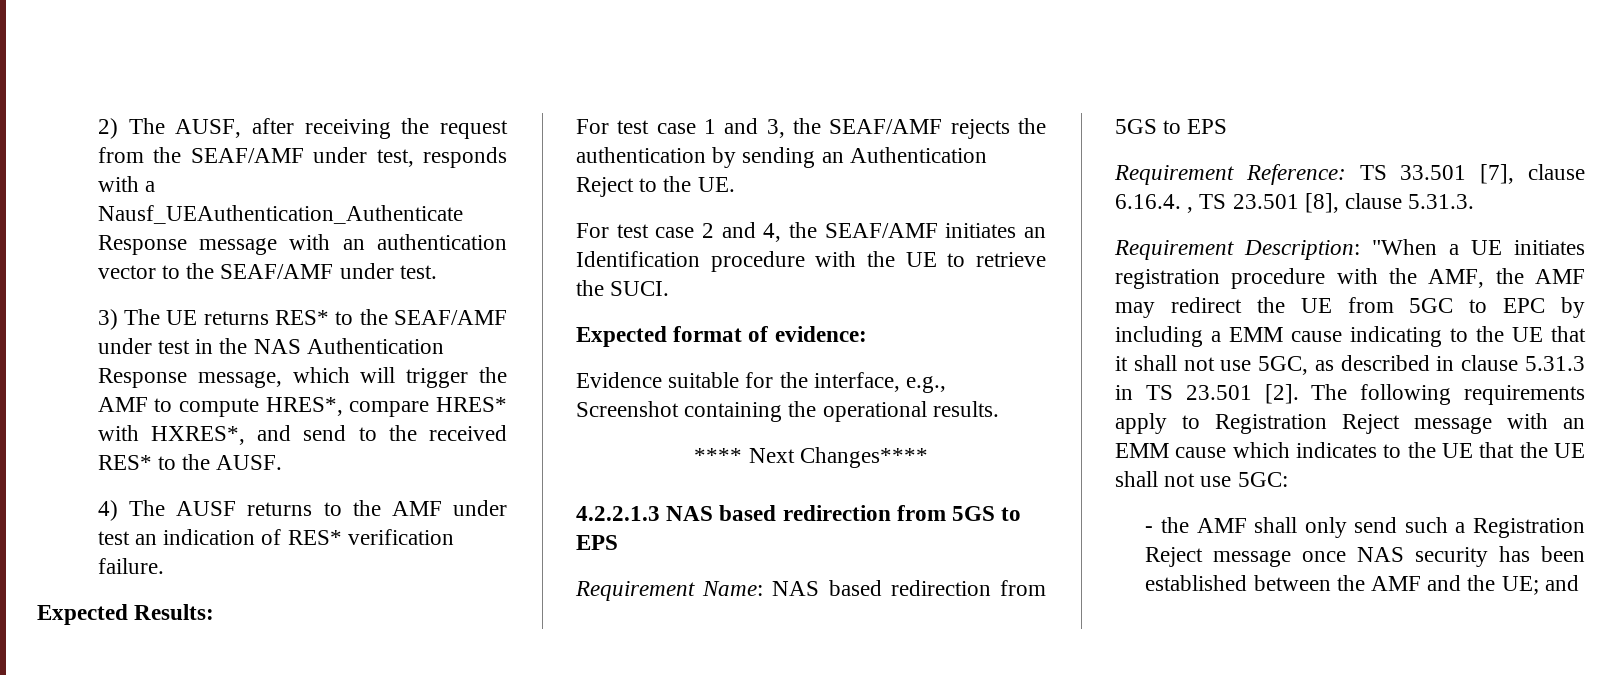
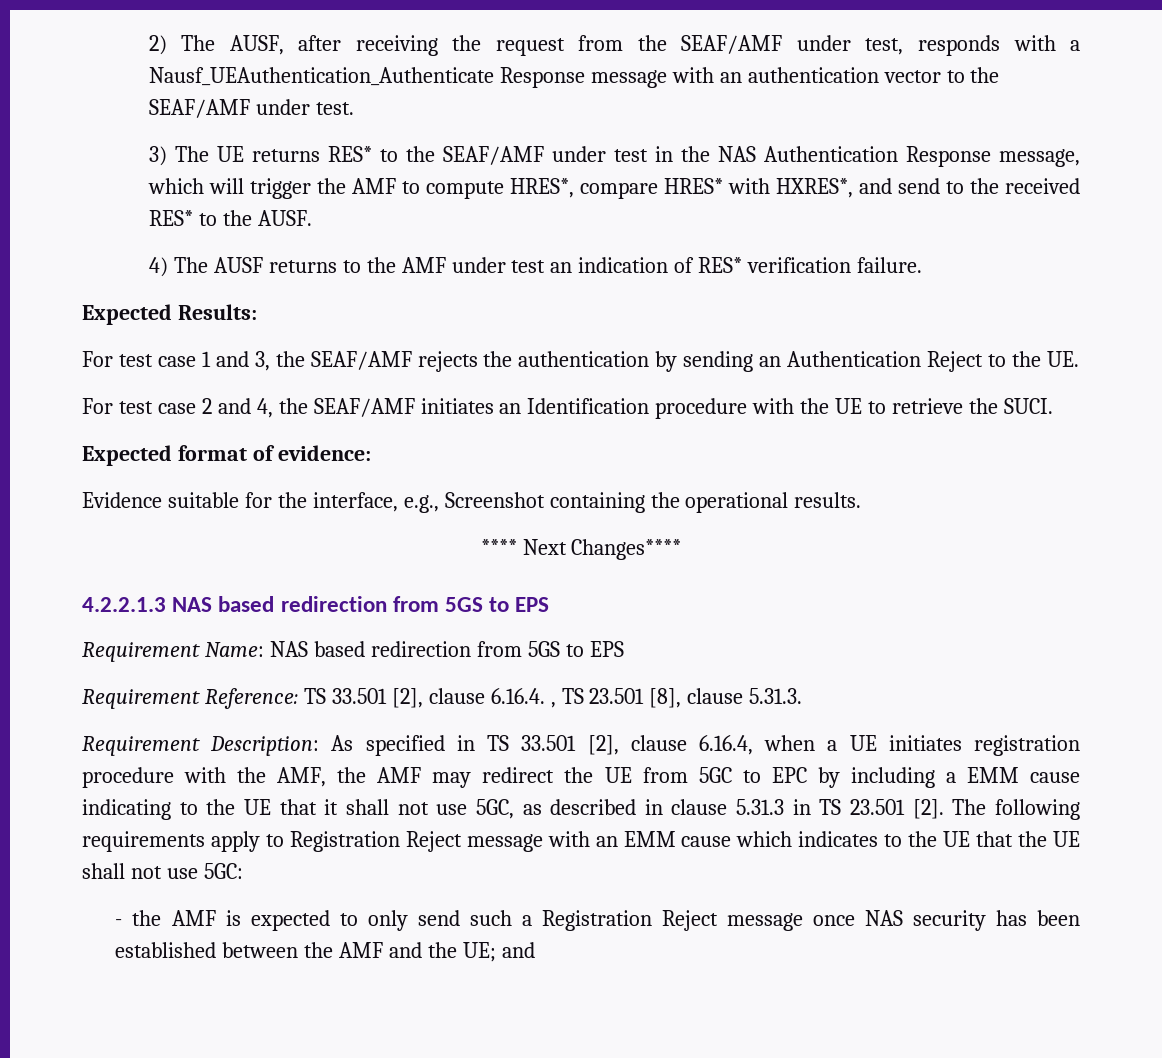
- Requirement Reference: TS 33.501 [7], clause 6.16.4. , TS 23.501 [8], clause 5.31.3.
+ Requirement Reference: TS 33.501 [2], clause 6.16.4. , TS 23.501 [8], clause 5.31.3.
- Requirement Description: "When a UE initiates registration procedure with the AMF, the AMF may redirect the UE from 5GC to EPC by including a EMM cause indicating to the UE that it shall not use 5GC, as described in clause 5.31.3 in TS 23.501 [2].
+ Requirement Description: As specified in TS 33.501 [2], clause 6.16.4, when a UE initiates registration procedure with the AMF, the AMF may redirect the UE from 5GC to EPC by including a EMM cause indicating to the UE that it shall not use 5GC, as described in clause 5.31.3 in TS 23.501 [2].
- - the AMF shall only send such a Registration Reject message once NAS security has been established between the AMF and the UE; and
+ - the AMF is expected to only send such a Registration Reject message once NAS security has been established between the AMF and the UE; and

